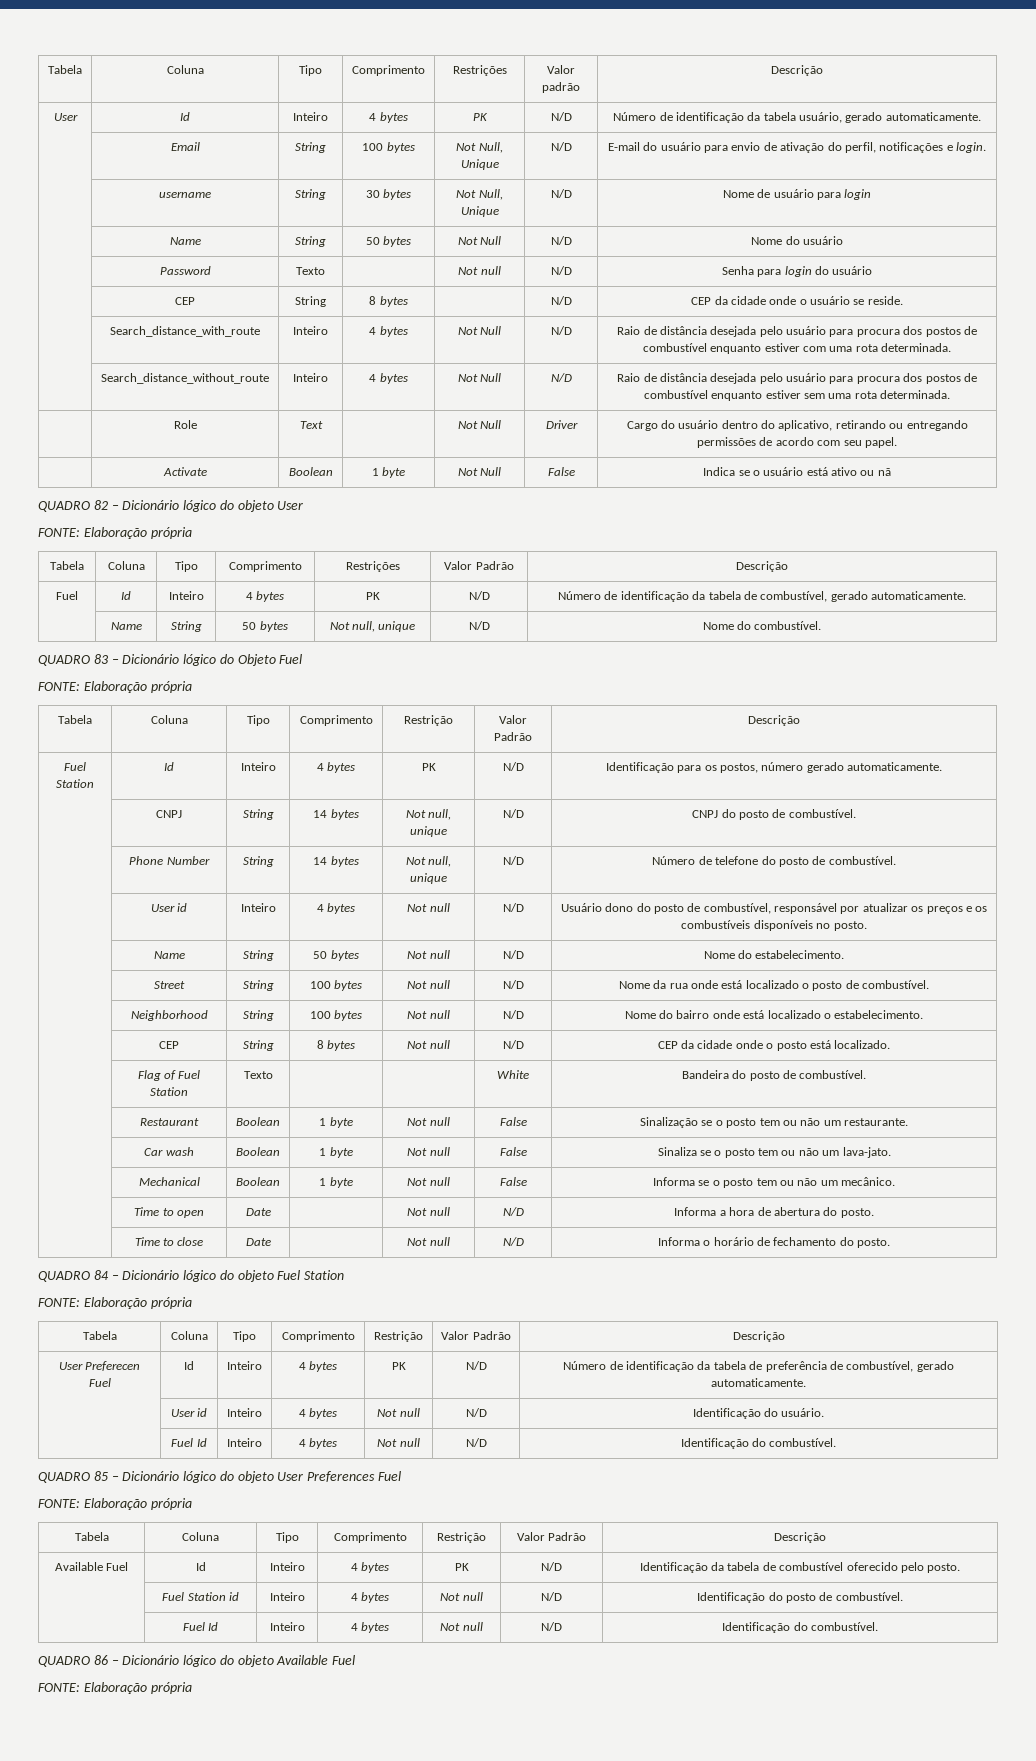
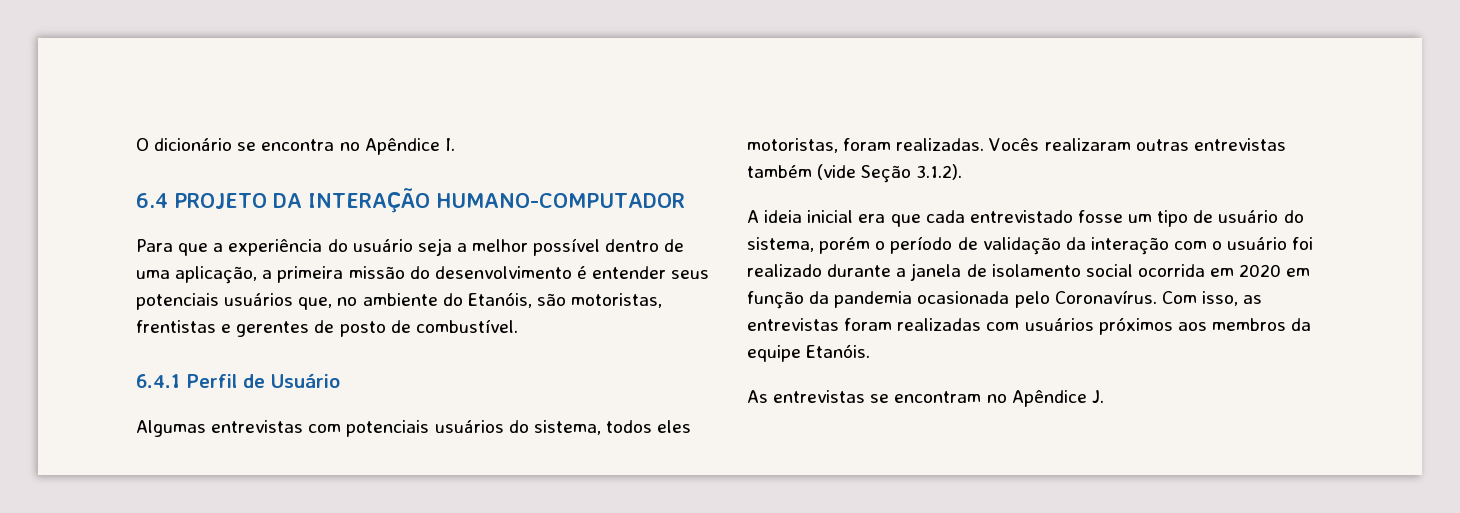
- Tabela | Coluna | Tipo | Comprimento | Restrições | Valor padrão | Descrição
- User | Id | Inteiro | 4 bytes | PK | N/D | Número de identificação da tabela usuário, gerado automaticamente.
- | Email | String | 100 bytes | Not Null, Unique | N/D | E-mail do usuário para envio de ativação do perfil, notificações e login.
- | username | String | 30 bytes | Not Null, Unique | N/D | Nome de usuário para login
- | Name | String | 50 bytes | Not Null | N/D | Nome do usuário
- | Password | Texto | | Not null | N/D | Senha para login do usuário
- | CEP | String | 8 bytes | | N/D | CEP da cidade onde o usuário se reside.
- | Search_distance_with_route | Inteiro | 4 bytes | Not Null | N/D | Raio de distância desejada pelo usuário para procura dos postos de combustível enquanto estiver com uma rota determinada.
- | Search_distance_without_route | Inteiro | 4 bytes | Not Null | N/D | Raio de distância desejada pelo usuário para procura dos postos de combustível enquanto estiver sem uma rota determinada.
- | Role | Text | | Not Null | Driver | Cargo do usuário dentro do aplicativo, retirando ou entregando permissões de acordo com seu papel.
- | Activate | Boolean | 1 byte | Not Null | False | Indica se o usuário está ativo ou nã
- QUADRO 82 – Dicionário lógico do objeto User
- FONTE: Elaboração própria
- Tabela | Coluna | Tipo | Comprimento | Restrições | Valor Padrão | Descrição
- Fuel | Id | Inteiro | 4 bytes | PK | N/D | Número de identificação da tabela de combustível, gerado automaticamente.
- | Name | String | 50 bytes | Not null, unique | N/D | Nome do combustível.
- QUADRO 83 – Dicionário lógico do Objeto Fuel
- FONTE: Elaboração própria
- Tabela | Coluna | Tipo | Comprimento | Restrição | Valor Padrão | Descrição
- Fuel Station | Id | Inteiro | 4 bytes | PK | N/D | Identificação para os postos, número gerado automaticamente.
- | CNPJ | String | 14 bytes | Not null, unique | N/D | CNPJ do posto de combustível.
- | Phone Number | String | 14 bytes | Not null, unique | N/D | Número de telefone do posto de combustível.
- | User id | Inteiro | 4 bytes | Not null | N/D | Usuário dono do posto de combustível, responsável por atualizar os preços e os combustíveis disponíveis no posto.
- | Name | String | 50 bytes | Not null | N/D | Nome do estabelecimento.
- | Street | String | 100 bytes | Not null | N/D | Nome da rua onde está localizado o posto de combustível.
- | Neighborhood | String | 100 bytes | Not null | N/D | Nome do bairro onde está localizado o estabelecimento.
- | CEP | String | 8 bytes | Not null | N/D | CEP da cidade onde o posto está localizado.
- | Flag of Fuel Station | Texto | | | White | Bandeira do posto de combustível.
- | Restaurant | Boolean | 1 byte | Not null | False | Sinalização se o posto tem ou não um restaurante.
- | Car wash | Boolean | 1 byte | Not null | False | Sinaliza se o posto tem ou não um lava-jato.
- | Mechanical | Boolean | 1 byte | Not null | False | Informa se o posto tem ou não um mecânico.
- | Time to open | Date | | Not null | N/D | Informa a hora de abertura do posto.
- | Time to close | Date | | Not null | N/D | Informa o horário de fechamento do posto.
- QUADRO 84 – Dicionário lógico do objeto Fuel Station
- FONTE: Elaboração própria
- Tabela | Coluna | Tipo | Comprimento | Restrição | Valor Padrão | Descrição
- User Preferecen Fuel | Id | Inteiro | 4 bytes | PK | N/D | Número de identificação da tabela de preferência de combustível, gerado automaticamente.
- | User id | Inteiro | 4 bytes | Not null | N/D | Identificação do usuário.
- | Fuel Id | Inteiro | 4 bytes | Not null | N/D | Identificação do combustível.
- QUADRO 85 – Dicionário lógico do objeto User Preferences Fuel
- FONTE: Elaboração própria
- Tabela | Coluna | Tipo | Comprimento | Restrição | Valor Padrão | Descrição
- Available Fuel | Id | Inteiro | 4 bytes | PK | N/D | Identificação da tabela de combustível oferecido pelo posto.
- | Fuel Station id | Inteiro | 4 bytes | Not null | N/D | Identificação do posto de combustível.
- | Fuel Id | Inteiro | 4 bytes | Not null | N/D | Identificação do combustível.
- QUADRO 86 – Dicionário lógico do objeto Available Fuel
- FONTE: Elaboração própria
+ O dicionário se encontra no Apêndice I.
+ 6.4 PROJETO DA INTERAÇÃO HUMANO-COMPUTADOR
+ Para que a experiência do usuário seja a melhor possível dentro de uma aplicação, a primeira missão do desenvolvimento é entender seus potenciais usuários que, no ambiente do Etanóis, são motoristas, frentistas e gerentes de posto de combustível.
+ 6.4.1 Perfil de Usuário
+ Algumas entrevistas com potenciais usuários do sistema, todos eles motoristas, foram realizadas. Vocês realizaram outras entrevistas também (vide Seção 3.1.2).
+ A ideia inicial era que cada entrevistado fosse um tipo de usuário do sistema, porém o período de validação da interação com o usuário foi realizado durante a janela de isolamento social ocorrida em 2020 em função da pandemia ocasionada pelo Coronavírus. Com isso, as entrevistas foram realizadas com usuários próximos aos membros da equipe Etanóis.
+ As entrevistas se encontram no Apêndice J.

